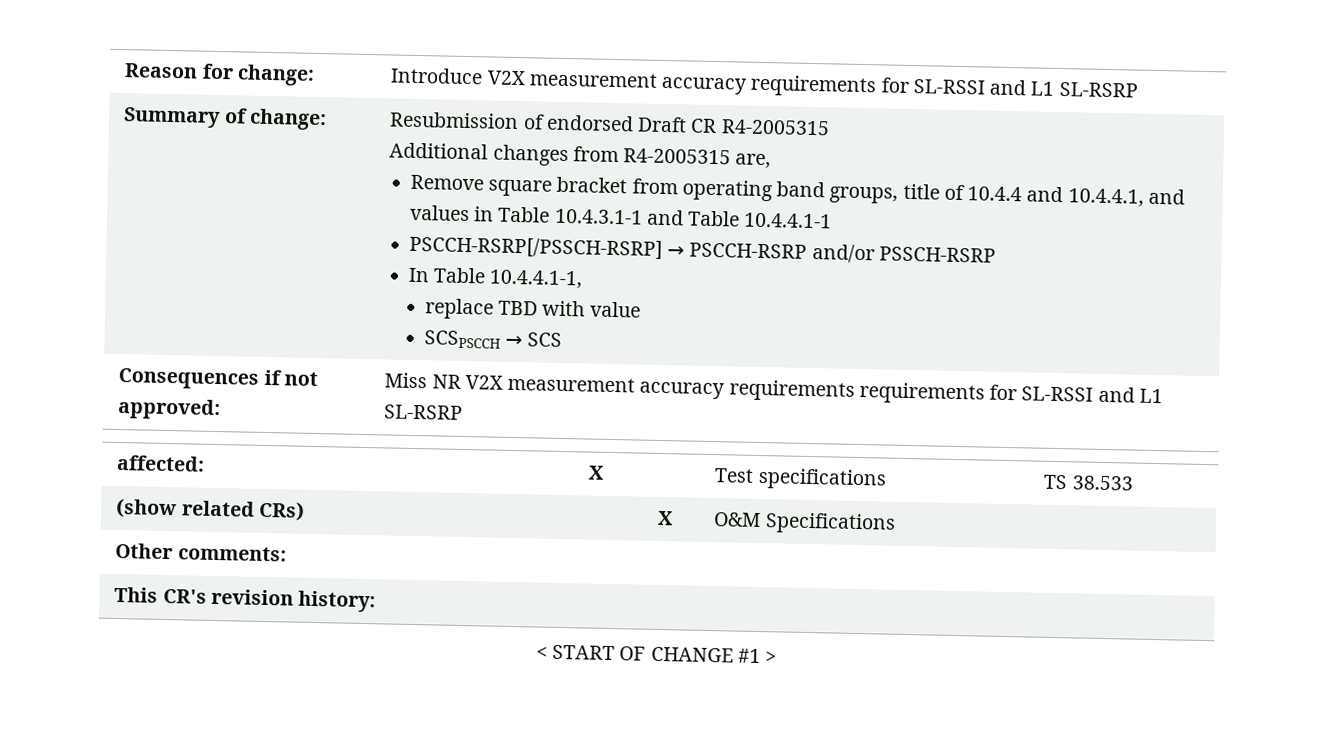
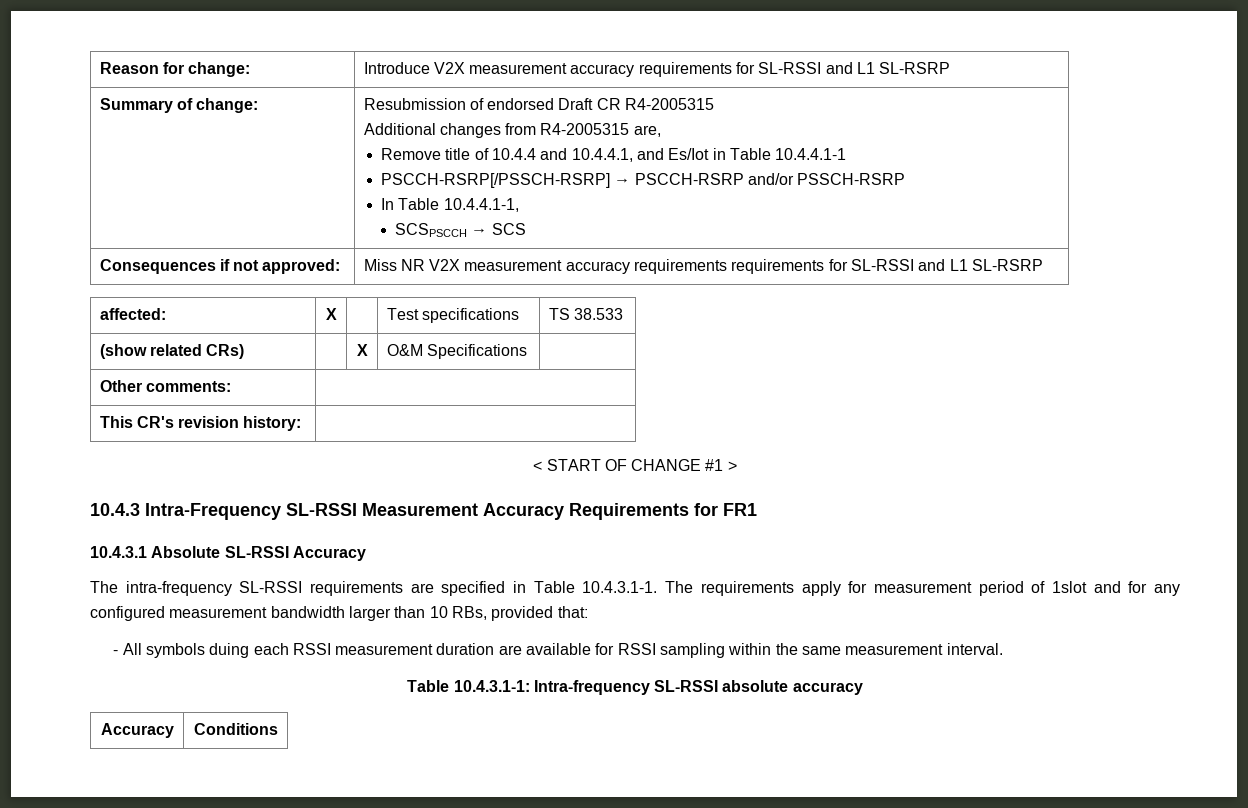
- Remove square bracket from operating band groups, title of 10.4.4 and 10.4.4.1, and values in Table 10.4.3.1-1 and Table 10.4.4.1-1
+ Remove title of 10.4.4 and 10.4.4.1, and Es/Iot in Table 10.4.4.1-1
- replace TBD with value
+ 10.4.3 Intra-Frequency SL-RSSI Measurement Accuracy Requirements for FR1
+ 10.4.3.1 Absolute SL-RSSI Accuracy
+ The intra-frequency SL-RSSI requirements are specified in Table 10.4.3.1-1. The requirements apply for measurement period of 1slot and for any configured measurement bandwidth larger than 10 RBs, provided that:
+ - All symbols duing each RSSI measurement duration are available for RSSI sampling within the same measurement interval.
+ Table 10.4.3.1-1: Intra-frequency SL-RSSI absolute accuracy
+ Accuracy | Conditions

